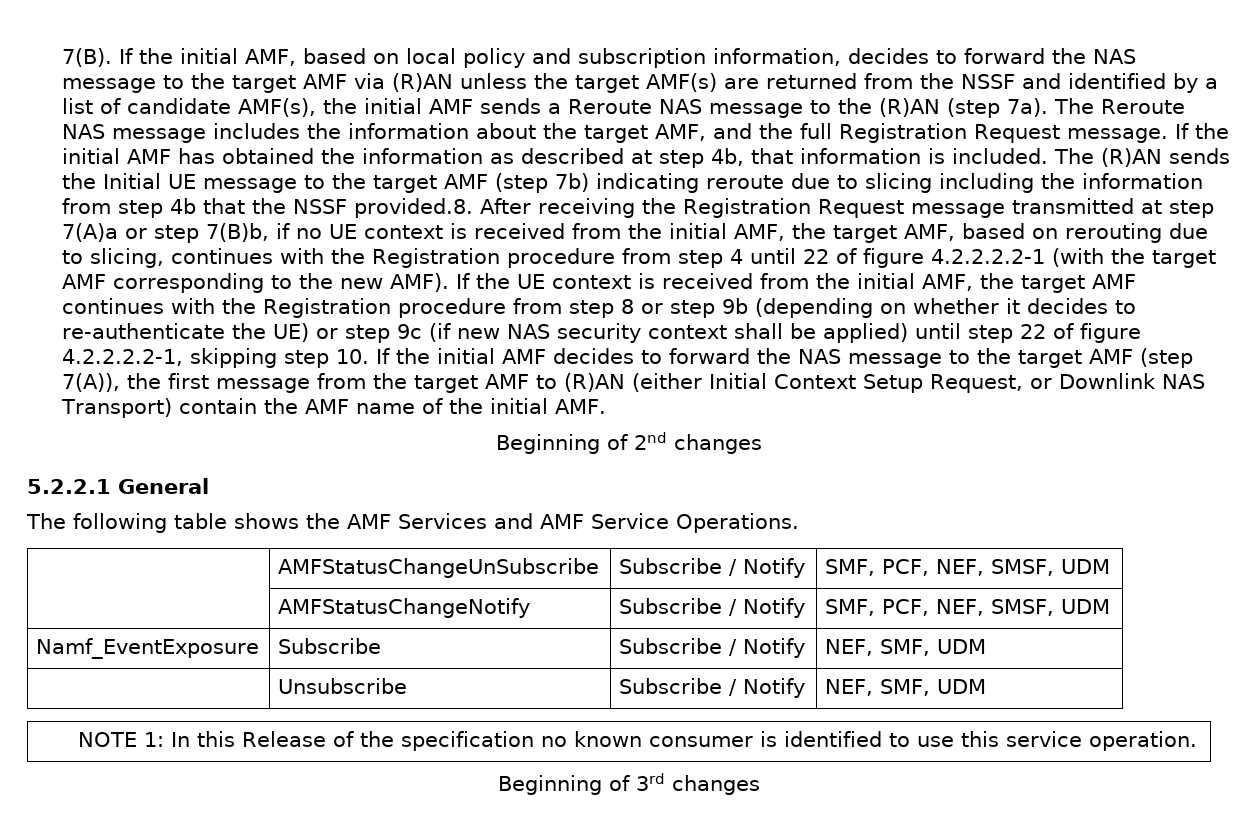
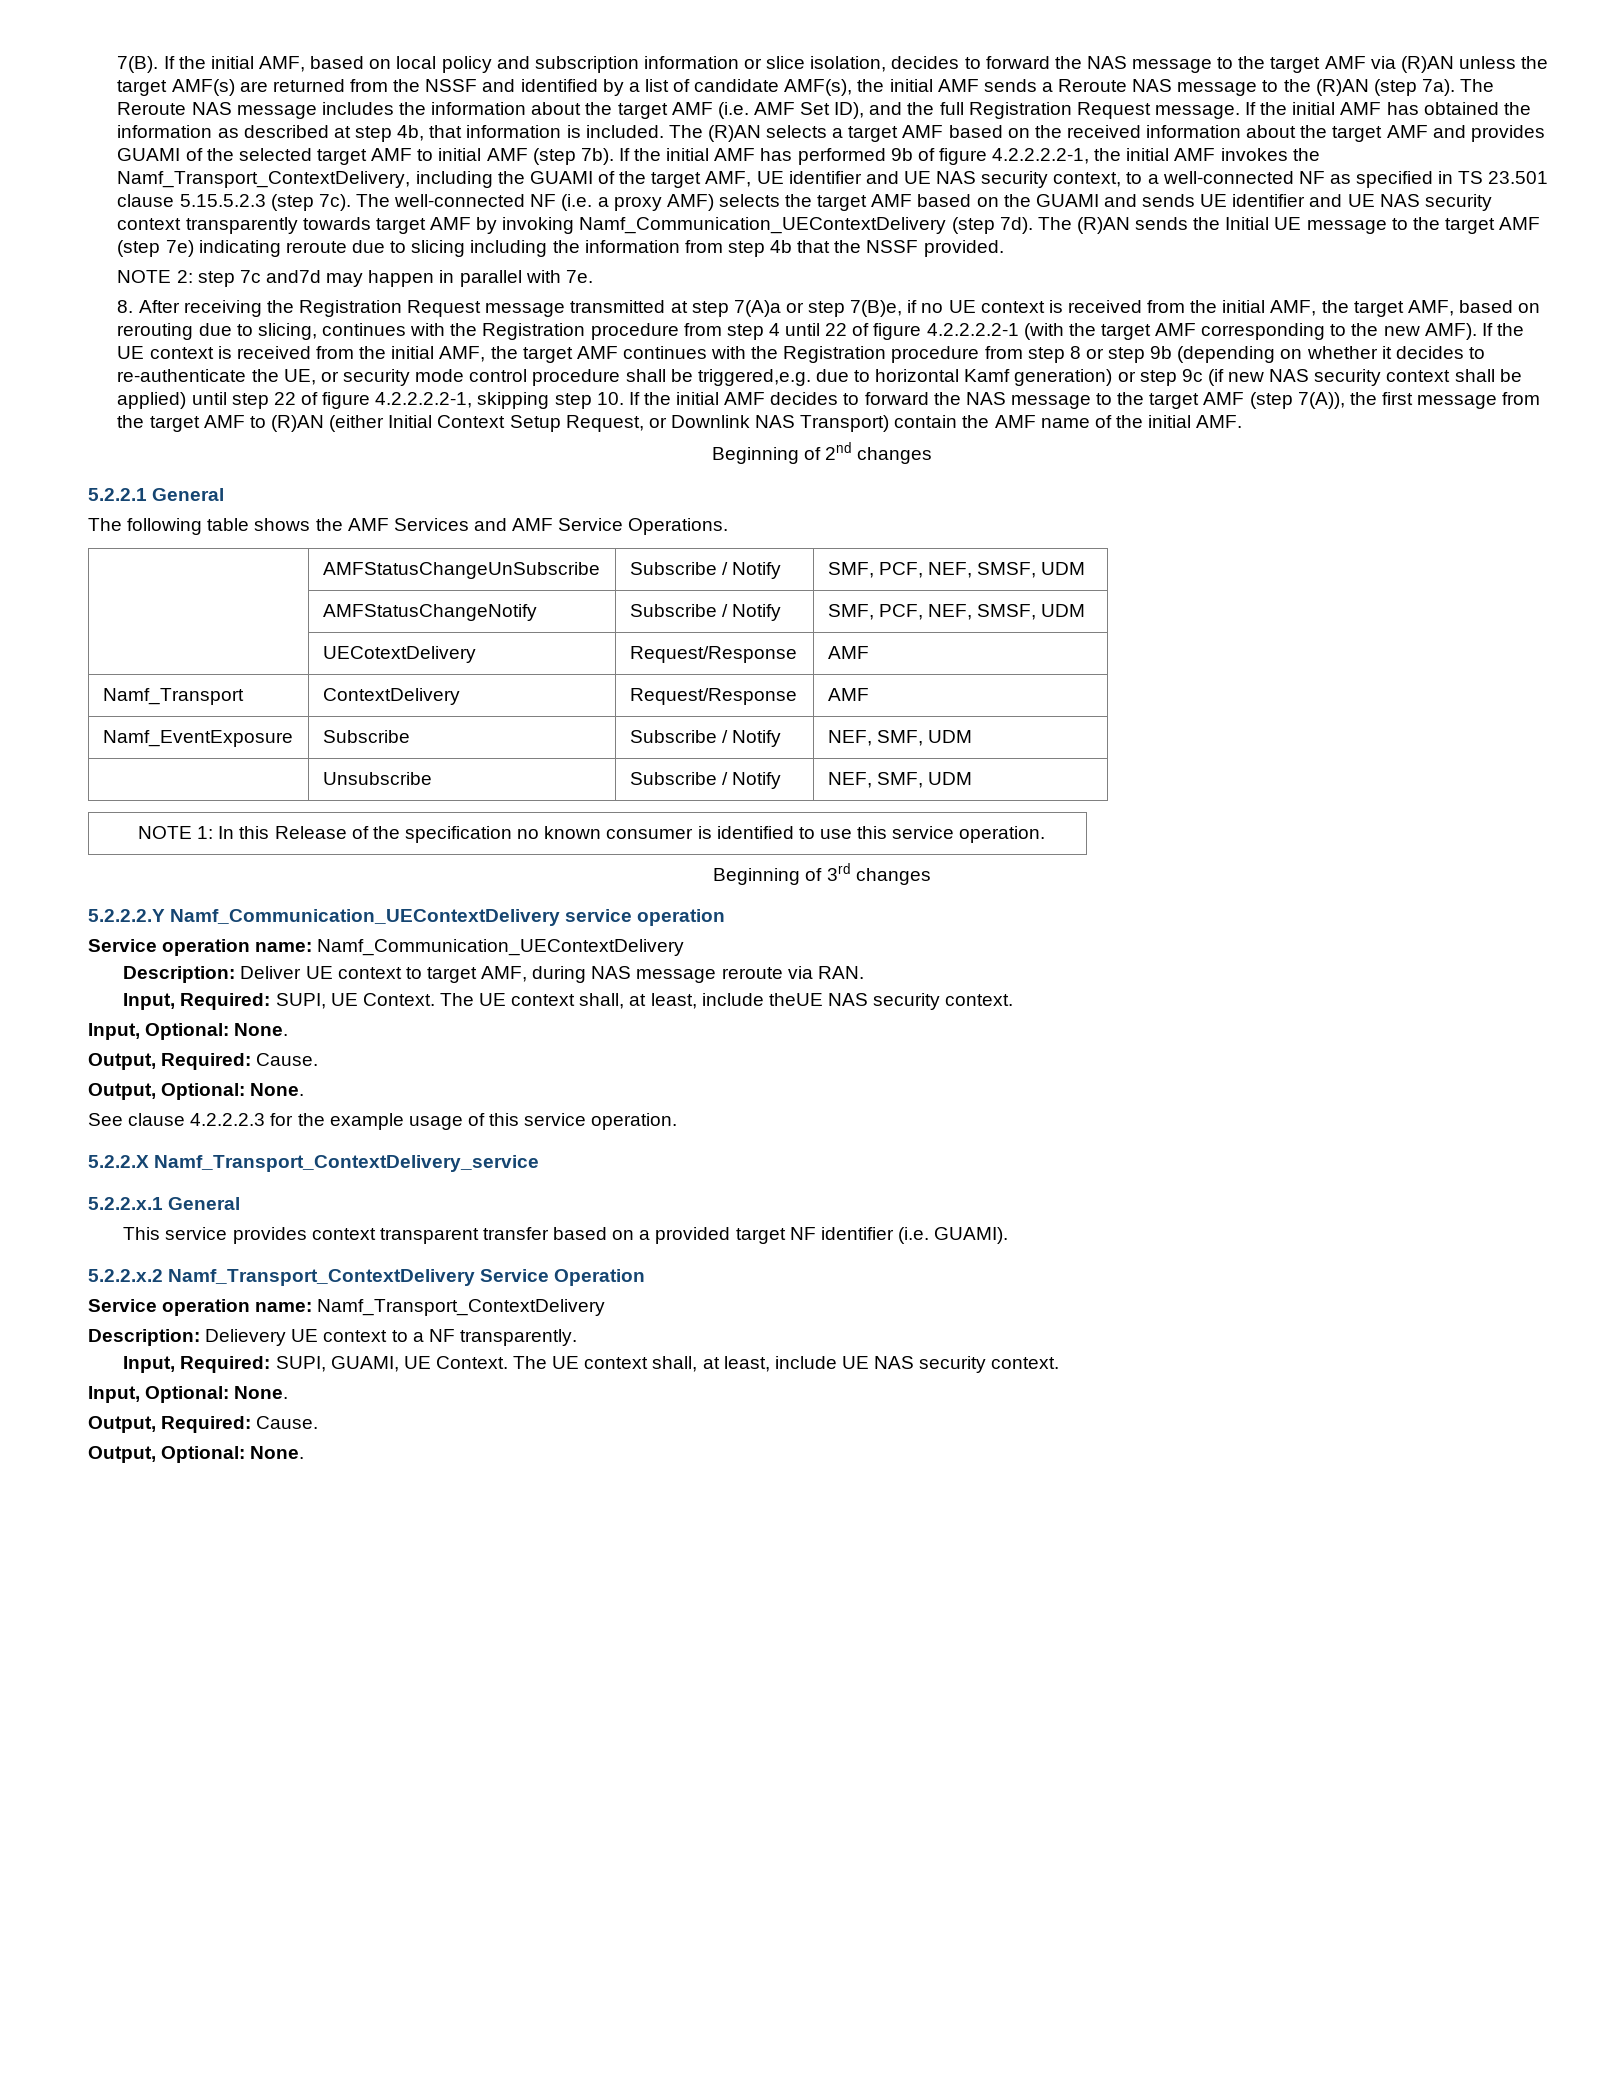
- If the initial AMF, based on local policy and subscription information, decides to forward the NAS message to the target AMF via (R)AN unless the target AMF(s) are returned from the NSSF and identified by a list of candidate AMF(s), the initial AMF sends a Reroute NAS message to the (R)AN (step 7a).
+ If the initial AMF, based on local policy and subscription information or slice isolation, decides to forward the NAS message to the target AMF via (R)AN unless the target AMF(s) are returned from the NSSF and identified by a list of candidate AMF(s), the initial AMF sends a Reroute NAS message to the (R)AN (step 7a).
- The Reroute NAS message includes the information about the target AMF, and the full Registration Request message.
+ The Reroute NAS message includes the information about the target AMF (i.e. AMF Set ID), and the full Registration Request message.
- The (R)AN sends the Initial UE message to the target AMF (step 7b) indicating reroute due to slicing including the information from step 4b that the NSSF provided.8. After receiving the Registration Request message transmitted at step 7(A)a or step 7(B)b, if no UE context is received from the initial AMF, the target AMF, based on rerouting due to slicing, continues with the Registration procedure from step 4 until 22 of figure 4.2.2.2.2-1 (with the target AMF corresponding to the new AMF).
+ The (R)AN selects a target AMF based on the received information about the target AMF and provides GUAMI of the selected target AMF to initial AMF (step 7b). If the initial AMF has performed 9b of figure 4.2.2.2.2-1, the initial AMF invokes the Namf_Transport_ContextDelivery, including the GUAMI of the target AMF, UE identifier and UE NAS security context, to a well-connected NF as specified in TS 23.501 clause 5.15.5.2.3 (step 7c). The well-connected NF (i.e. a proxy AMF) selects the target AMF based on the GUAMI and sends UE identifier and UE NAS security context transparently towards target AMF by invoking Namf_Communication_UEContextDelivery (step 7d). The (R)AN sends the Initial UE message to the target AMF (step 7e) indicating reroute due to slicing including the information from step 4b that the NSSF provided.
+ NOTE 2: step 7c and7d may happen in parallel with 7e.
+ 8. After receiving the Registration Request message transmitted at step 7(A)a or step 7(B)e, if no UE context is received from the initial AMF, the target AMF, based on rerouting due to slicing, continues with the Registration procedure from step 4 until 22 of figure 4.2.2.2.2-1 (with the target AMF corresponding to the new AMF).
- If the UE context is received from the initial AMF, the target AMF continues with the Registration procedure from step 8 or step 9b (depending on whether it decides to re-authenticate the UE) or step 9c (if new NAS security context shall be applied) until step 22 of figure 4.2.2.2.2-1, skipping step 10. If the initial AMF decides to forward the NAS message to the target AMF (step 7(A)), the first message from the target AMF to (R)AN (either Initial Context Setup Request, or Downlink NAS Transport) contain the AMF name of the initial AMF.
+ If the UE context is received from the initial AMF, the target AMF continues with the Registration procedure from step 8 or step 9b (depending on whether it decides to re-authenticate the UE, or security mode control procedure shall be triggered,e.g. due to horizontal Kamf generation) or step 9c (if new NAS security context shall be applied) until step 22 of figure 4.2.2.2.2-1, skipping step 10. If the initial AMF decides to forward the NAS message to the target AMF (step 7(A)), the first message from the target AMF to (R)AN (either Initial Context Setup Request, or Downlink NAS Transport) contain the AMF name of the initial AMF.
+ | UECotextDelivery | Request/Response | AMF
+ Namf_Transport | ContextDelivery | Request/Response | AMF
+ 5.2.2.2.Y Namf_Communication_UEContextDelivery service operation
+ Service operation name: Namf_Communication_UEContextDelivery
+ Description: Deliver UE context to target AMF, during NAS message reroute via RAN.
+ Input, Required: SUPI, UE Context. The UE context shall, at least, include theUE NAS security context.
+ Input, Optional: None.
+ Output, Required: Cause.
+ Output, Optional: None.
+ See clause 4.2.2.2.3 for the example usage of this service operation.
+ 5.2.2.X Namf_Transport_ContextDelivery_service
+ 5.2.2.x.1 General
+ This service provides context transparent transfer based on a provided target NF identifier (i.e. GUAMI).
+ 5.2.2.x.2 Namf_Transport_ContextDelivery Service Operation
+ Service operation name: Namf_Transport_ContextDelivery
+ Description: Delievery UE context to a NF transparently.
+ Input, Required: SUPI, GUAMI, UE Context. The UE context shall, at least, include UE NAS security context.
+ Input, Optional: None.
+ Output, Required: Cause.
+ Output, Optional: None.

